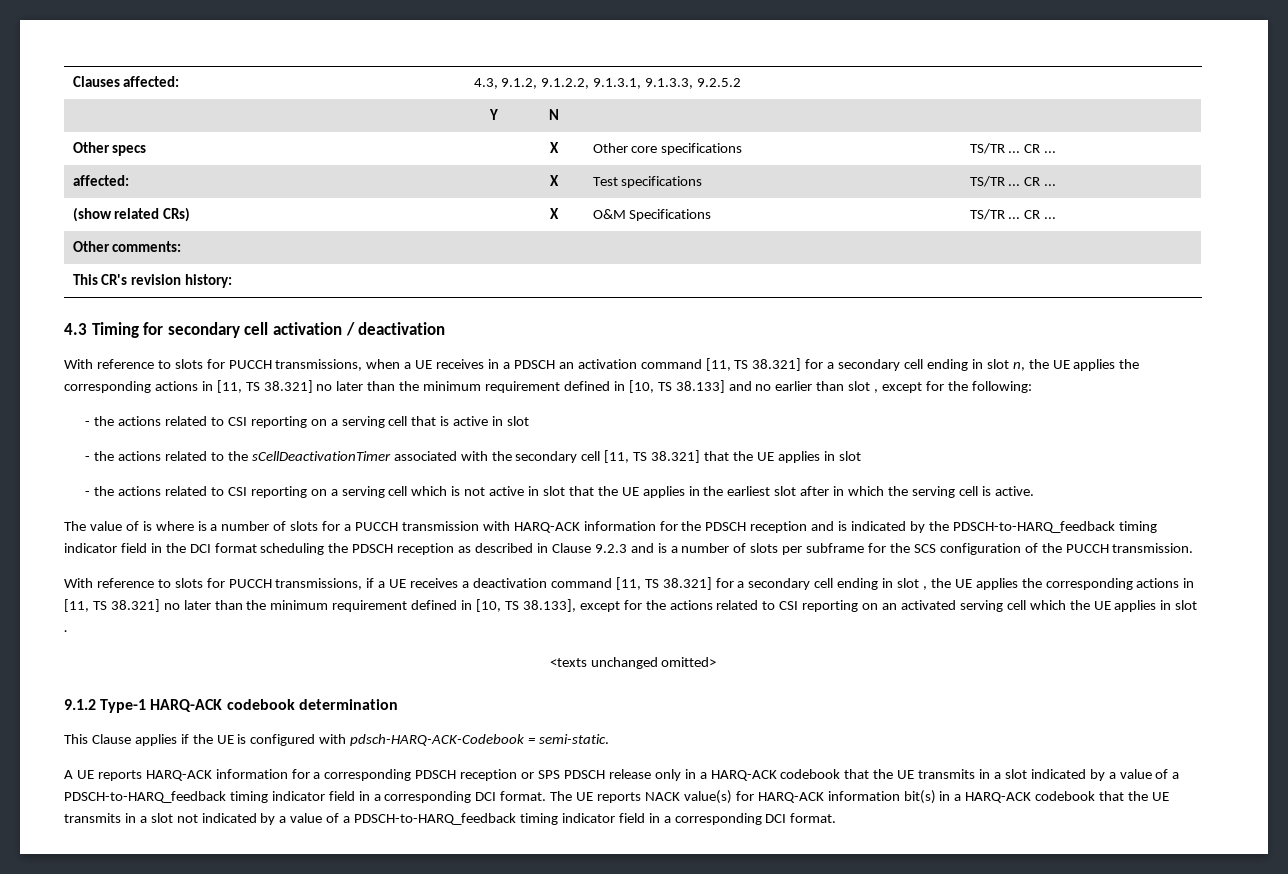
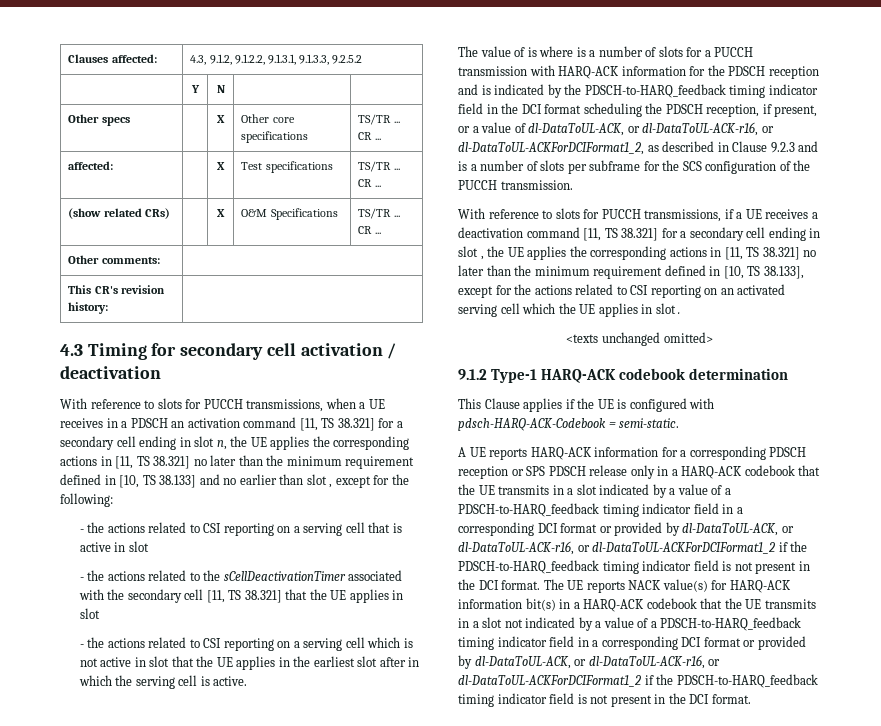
- The value of is where is a number of slots for a PUCCH transmission with HARQ-ACK information for the PDSCH reception and is indicated by the PDSCH-to-HARQ_feedback timing indicator field in the DCI format scheduling the PDSCH reception as described in Clause 9.2.3 and is a number of slots per subframe for the SCS configuration of the PUCCH transmission.
+ The value of is where is a number of slots for a PUCCH transmission with HARQ-ACK information for the PDSCH reception and is indicated by the PDSCH-to-HARQ_feedback timing indicator field in the DCI format scheduling the PDSCH reception, if present, or a value of dl-DataToUL-ACK, or dl-DataToUL-ACK-r16, or dl-DataToUL-ACKForDCIFormat1_2, as described in Clause 9.2.3 and is a number of slots per subframe for the SCS configuration of the PUCCH transmission.
- A UE reports HARQ-ACK information for a corresponding PDSCH reception or SPS PDSCH release only in a HARQ-ACK codebook that the UE transmits in a slot indicated by a value of a PDSCH-to-HARQ_feedback timing indicator field in a corresponding DCI format.
+ A UE reports HARQ-ACK information for a corresponding PDSCH reception or SPS PDSCH release only in a HARQ-ACK codebook that the UE transmits in a slot indicated by a value of a PDSCH-to-HARQ_feedback timing indicator field in a corresponding DCI format or provided by dl-DataToUL-ACK, or dl-DataToUL-ACK-r16, or dl-DataToUL-ACKForDCIFormat1_2 if the PDSCH-to-HARQ_feedback timing indicator field is not present in the DCI format.
- The UE reports NACK value(s) for HARQ-ACK information bit(s) in a HARQ-ACK codebook that the UE transmits in a slot not indicated by a value of a PDSCH-to-HARQ_feedback timing indicator field in a corresponding DCI format.
+ The UE reports NACK value(s) for HARQ-ACK information bit(s) in a HARQ-ACK codebook that the UE transmits in a slot not indicated by a value of a PDSCH-to-HARQ_feedback timing indicator field in a corresponding DCI format or provided by dl-DataToUL-ACK, or dl-DataToUL-ACK-r16, or dl-DataToUL-ACKForDCIFormat1_2 if the PDSCH-to-HARQ_feedback timing indicator field is not present in the DCI format.

